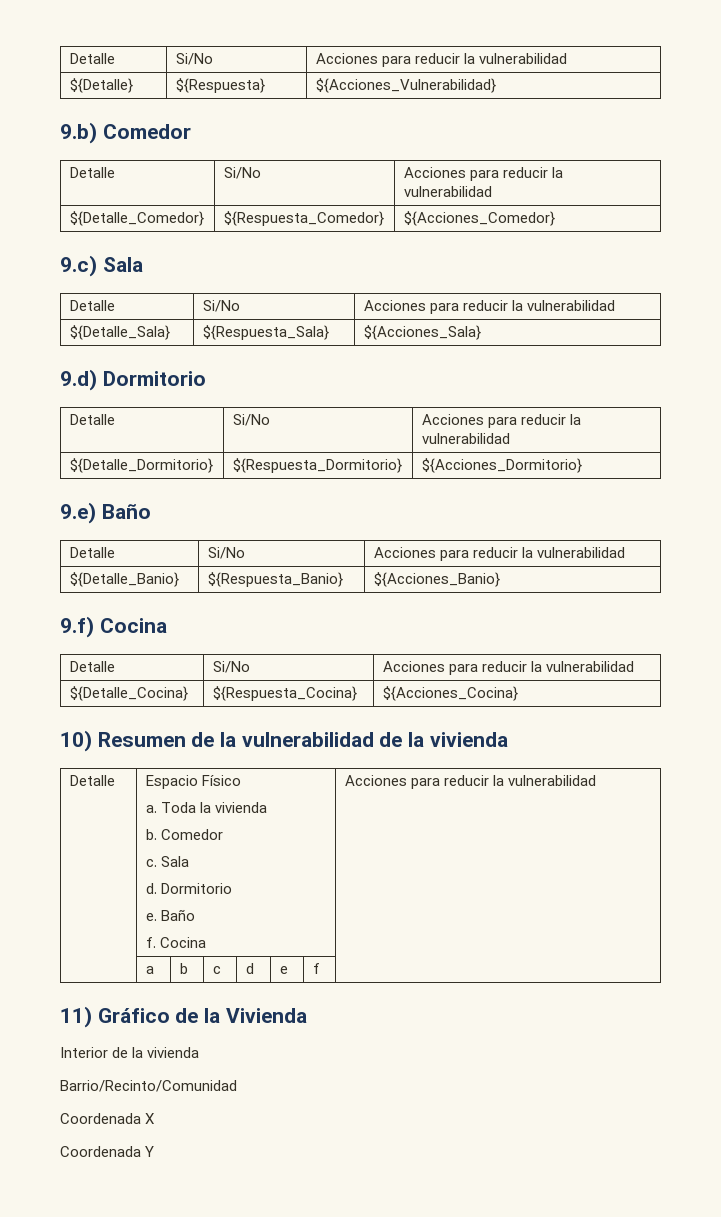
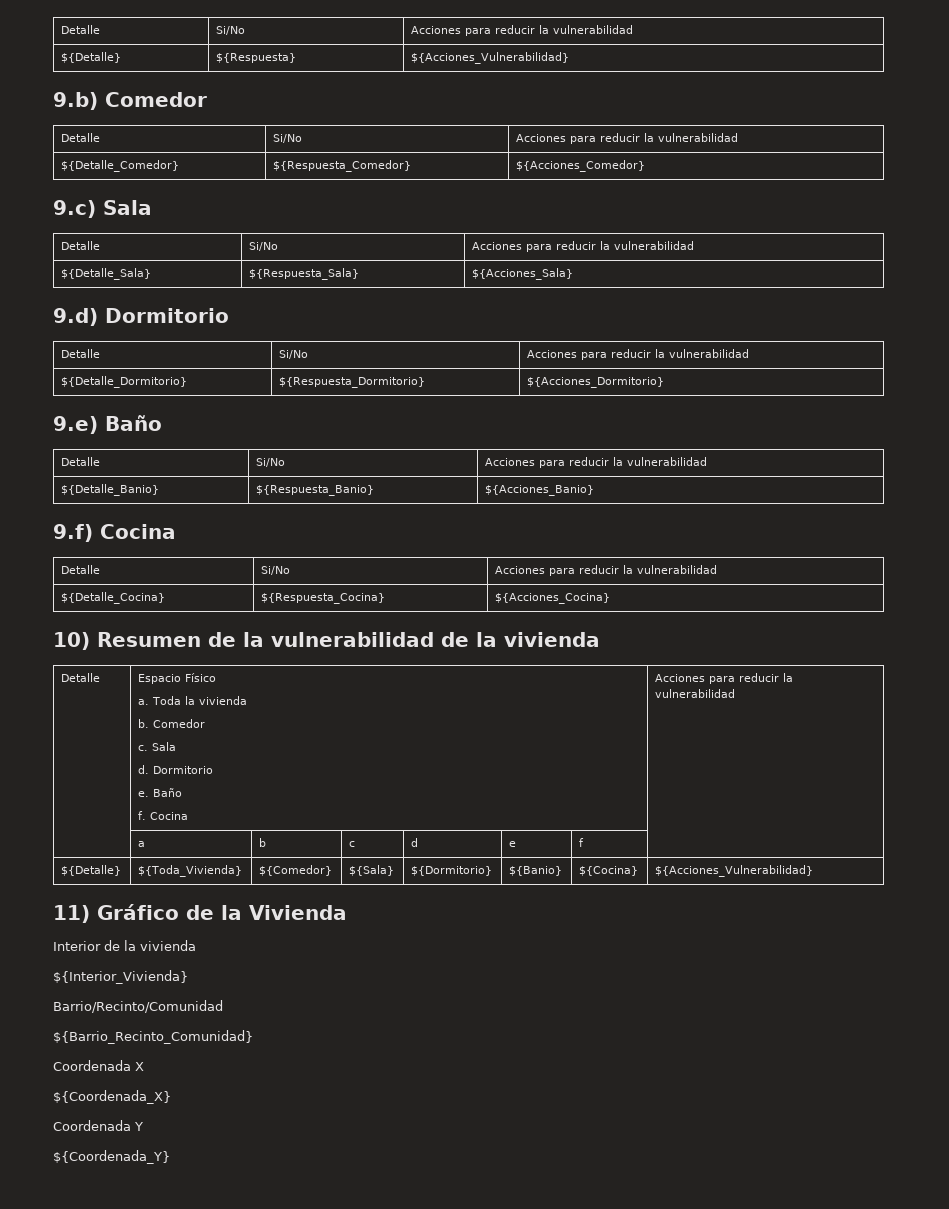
+ ${Detalle} | ${Toda_Vivienda} | ${Comedor} | ${Sala} | ${Dormitorio} | ${Banio} | ${Cocina} | ${Acciones_Vulnerabilidad}
+ ${Interior_Vivienda}
+ ${Barrio_Recinto_Comunidad}
+ ${Coordenada_X}
+ ${Coordenada_Y}

